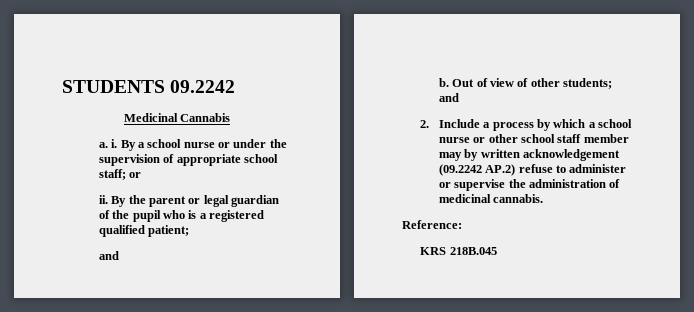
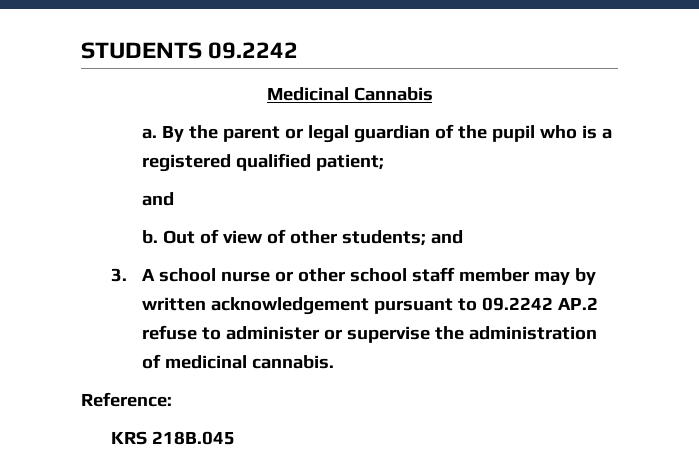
- a. i. By a school nurse or under the supervision of appropriate school staff; or
- ii.
+ a.
- 2. Include a process by which a school nurse or other school staff member may by written acknowledgement (09.2242 AP.2) refuse to administer or supervise the administration of medicinal cannabis.
+ 3. A school nurse or other school staff member may by written acknowledgement pursuant to 09.2242 AP.2 refuse to administer or supervise the administration of medicinal cannabis.

